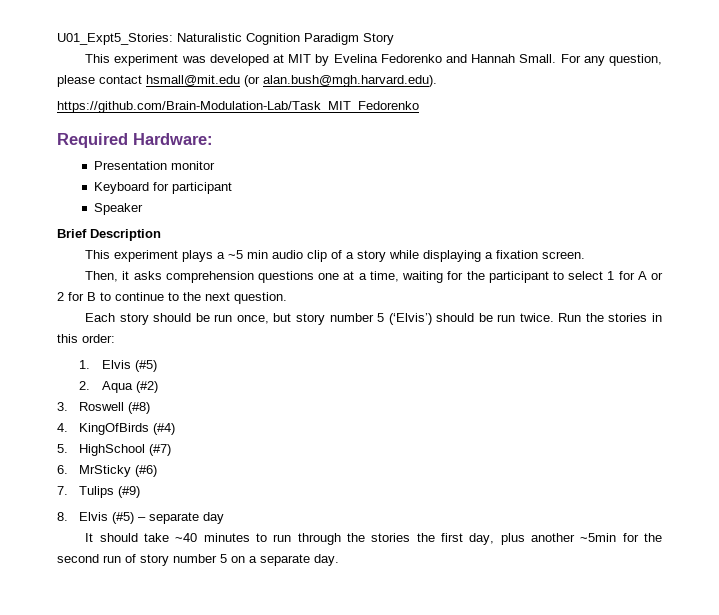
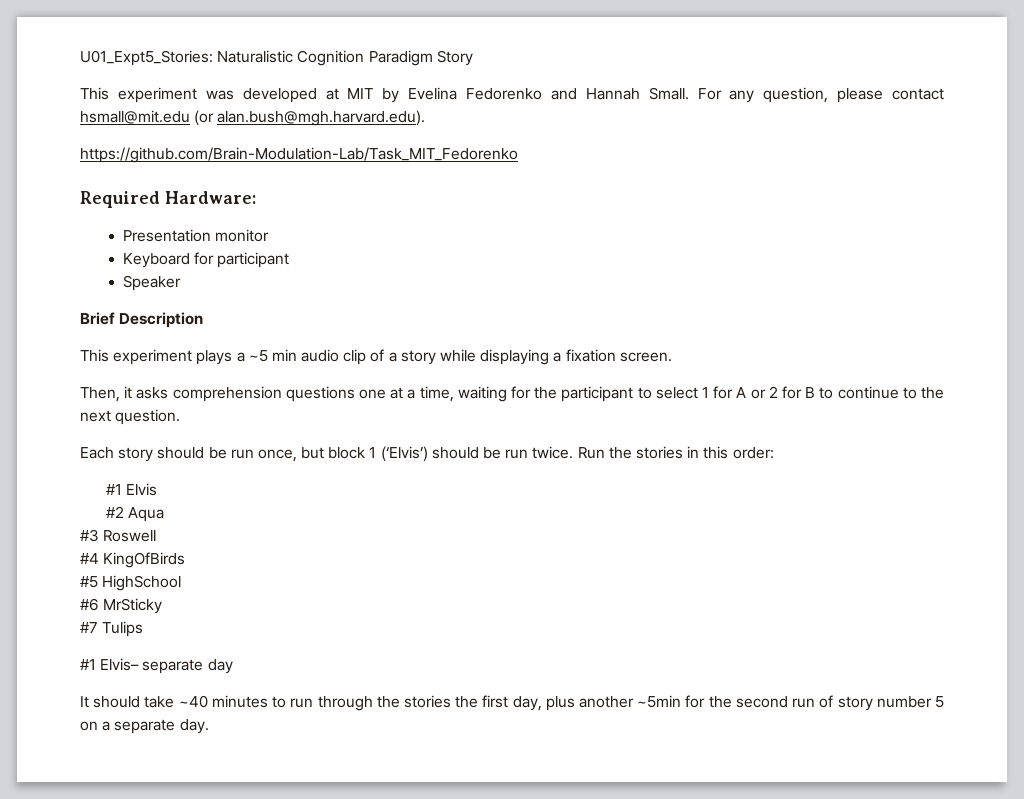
- Each story should be run once, but story number 5 (‘Elvis’) should be run twice.
+ Each story should be run once, but block 1 (‘Elvis’) should be run twice.
- 1. Elvis (#5)
- 2. Aqua (#2)
- 3. Roswell (#8)
- 4. KingOfBirds (#4)
- 5. HighSchool (#7)
- 6. MrSticky (#6)
- 7. Tulips (#9)
- 8. Elvis (#5) – separate day
+ #1 Elvis
+ #2 Aqua
+ #3 Roswell
+ #4 KingOfBirds
+ #5 HighSchool
+ #6 MrSticky
+ #7 Tulips
+ #1 Elvis– separate day

